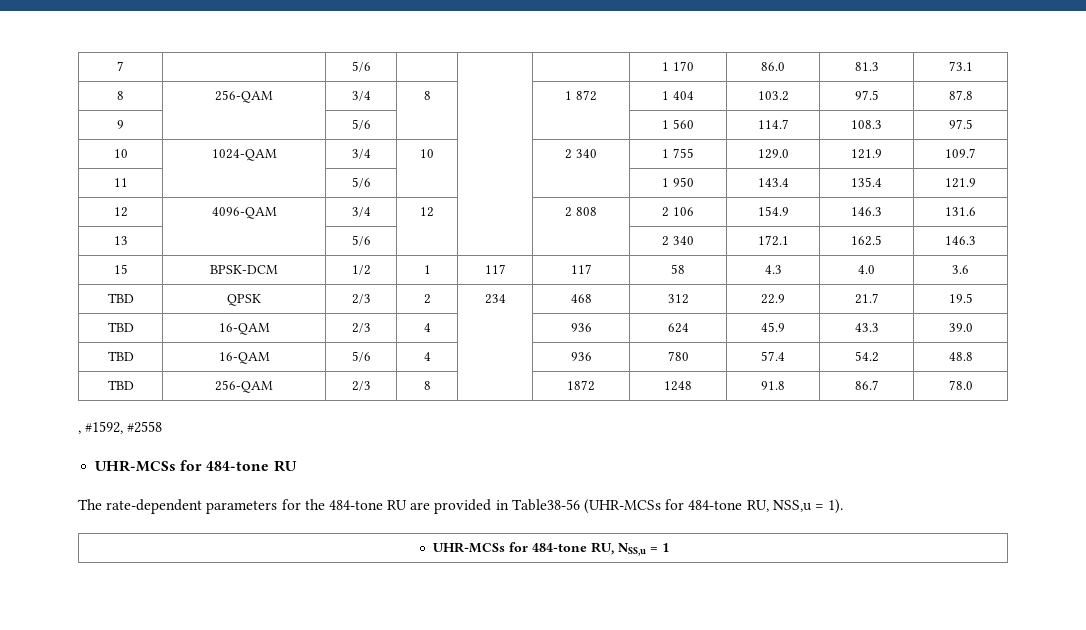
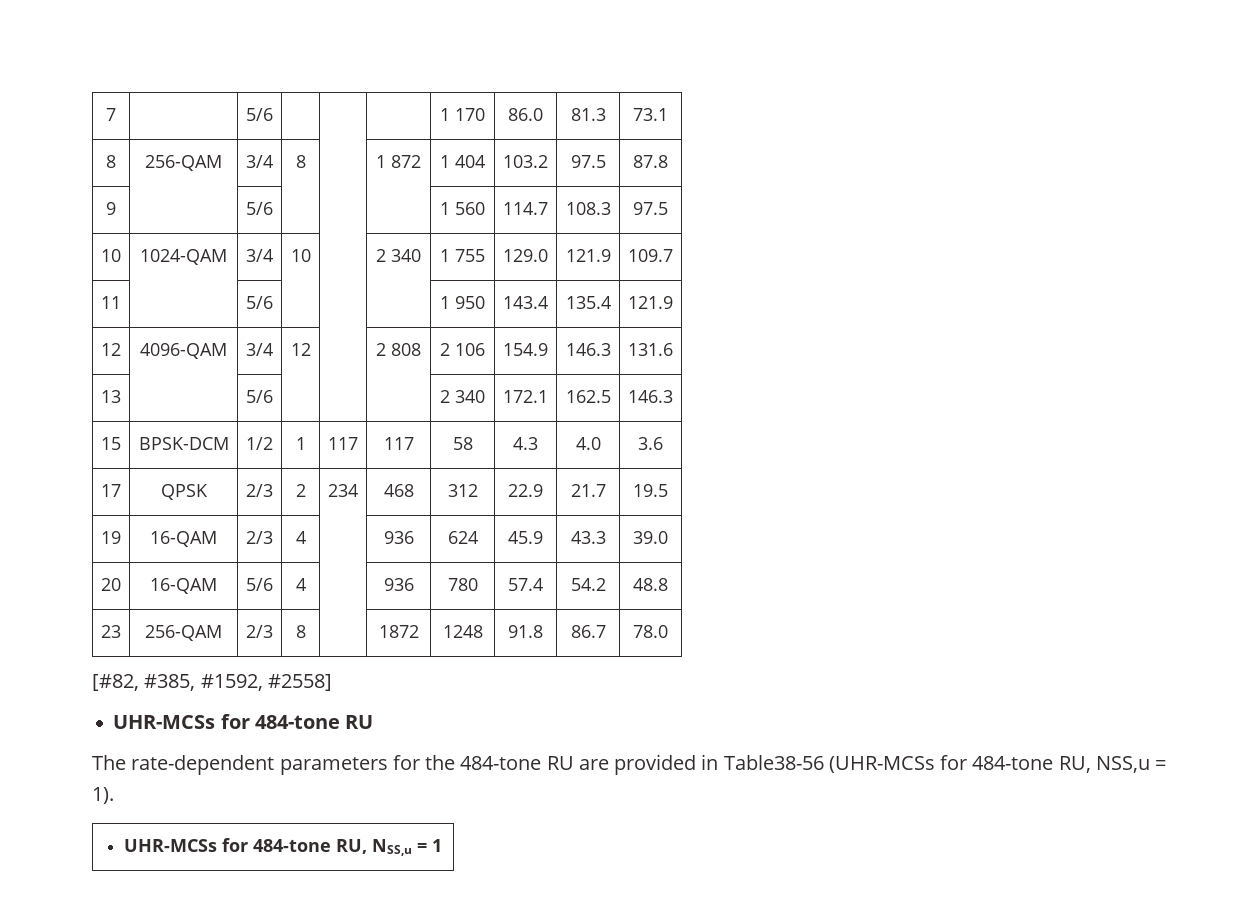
- TBD | QPSK | 2/3 | 2 | 234 | 468 | 312 | 22.9 | 21.7 | 19.5
+ 17 | QPSK | 2/3 | 2 | 234 | 468 | 312 | 22.9 | 21.7 | 19.5
- TBD | 16-QAM | 2/3 | 4 | | 936 | 624 | 45.9 | 43.3 | 39.0
+ 19 | 16-QAM | 2/3 | 4 | | 936 | 624 | 45.9 | 43.3 | 39.0
- TBD | 16-QAM | 5/6 | 4 | | 936 | 780 | 57.4 | 54.2 | 48.8
+ 20 | 16-QAM | 5/6 | 4 | | 936 | 780 | 57.4 | 54.2 | 48.8
- TBD | 256-QAM | 2/3 | 8 | | 1872 | 1248 | 91.8 | 86.7 | 78.0
+ 23 | 256-QAM | 2/3 | 8 | | 1872 | 1248 | 91.8 | 86.7 | 78.0
- , #1592, #2558
+ [#82, #385, #1592, #2558]

